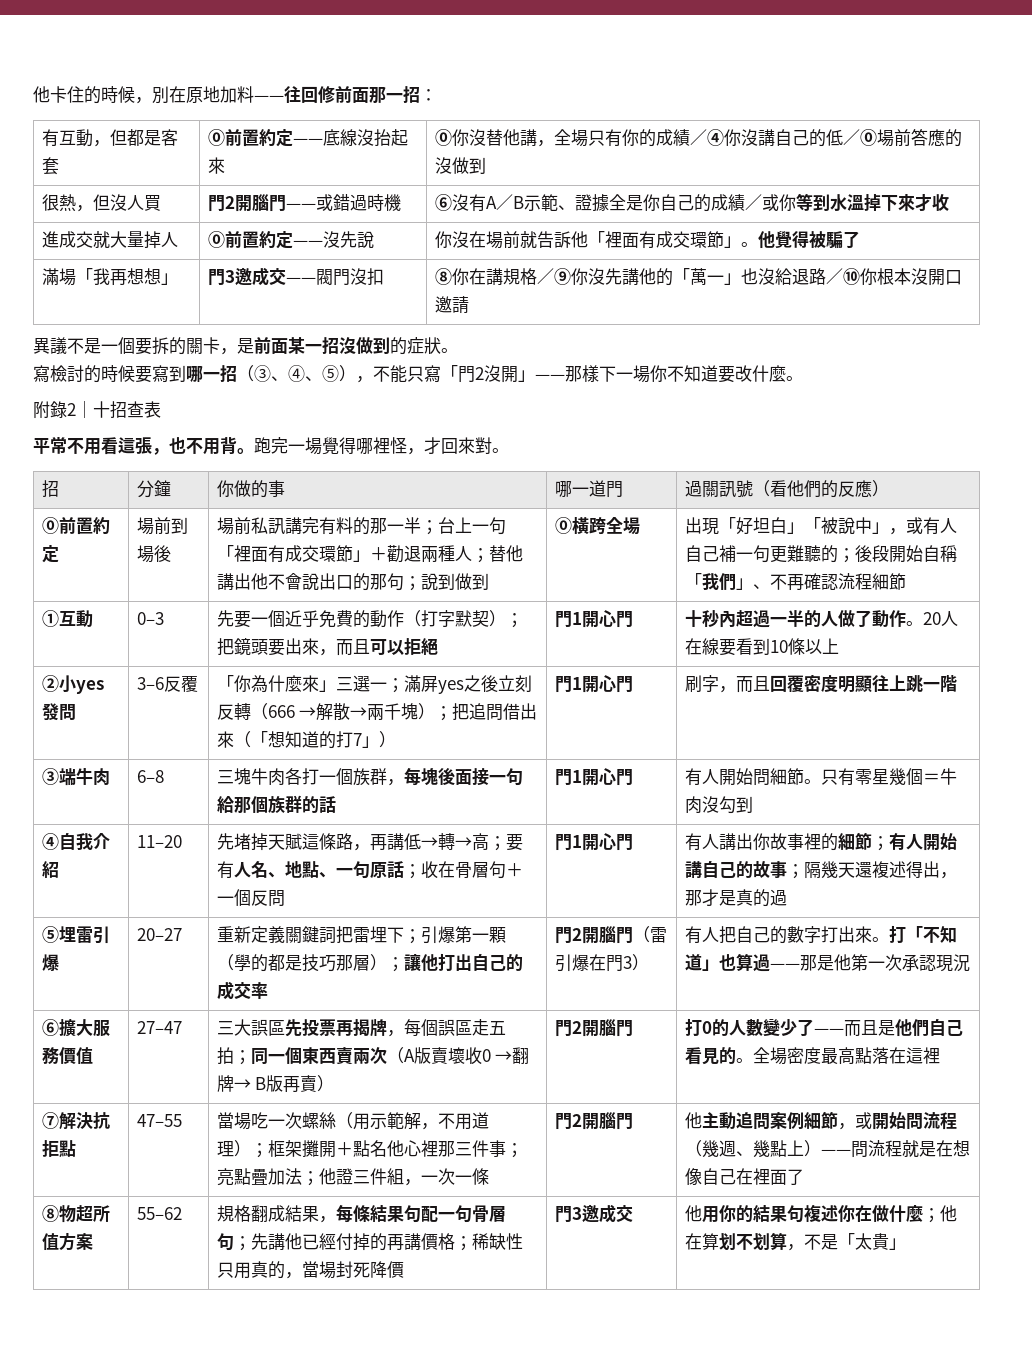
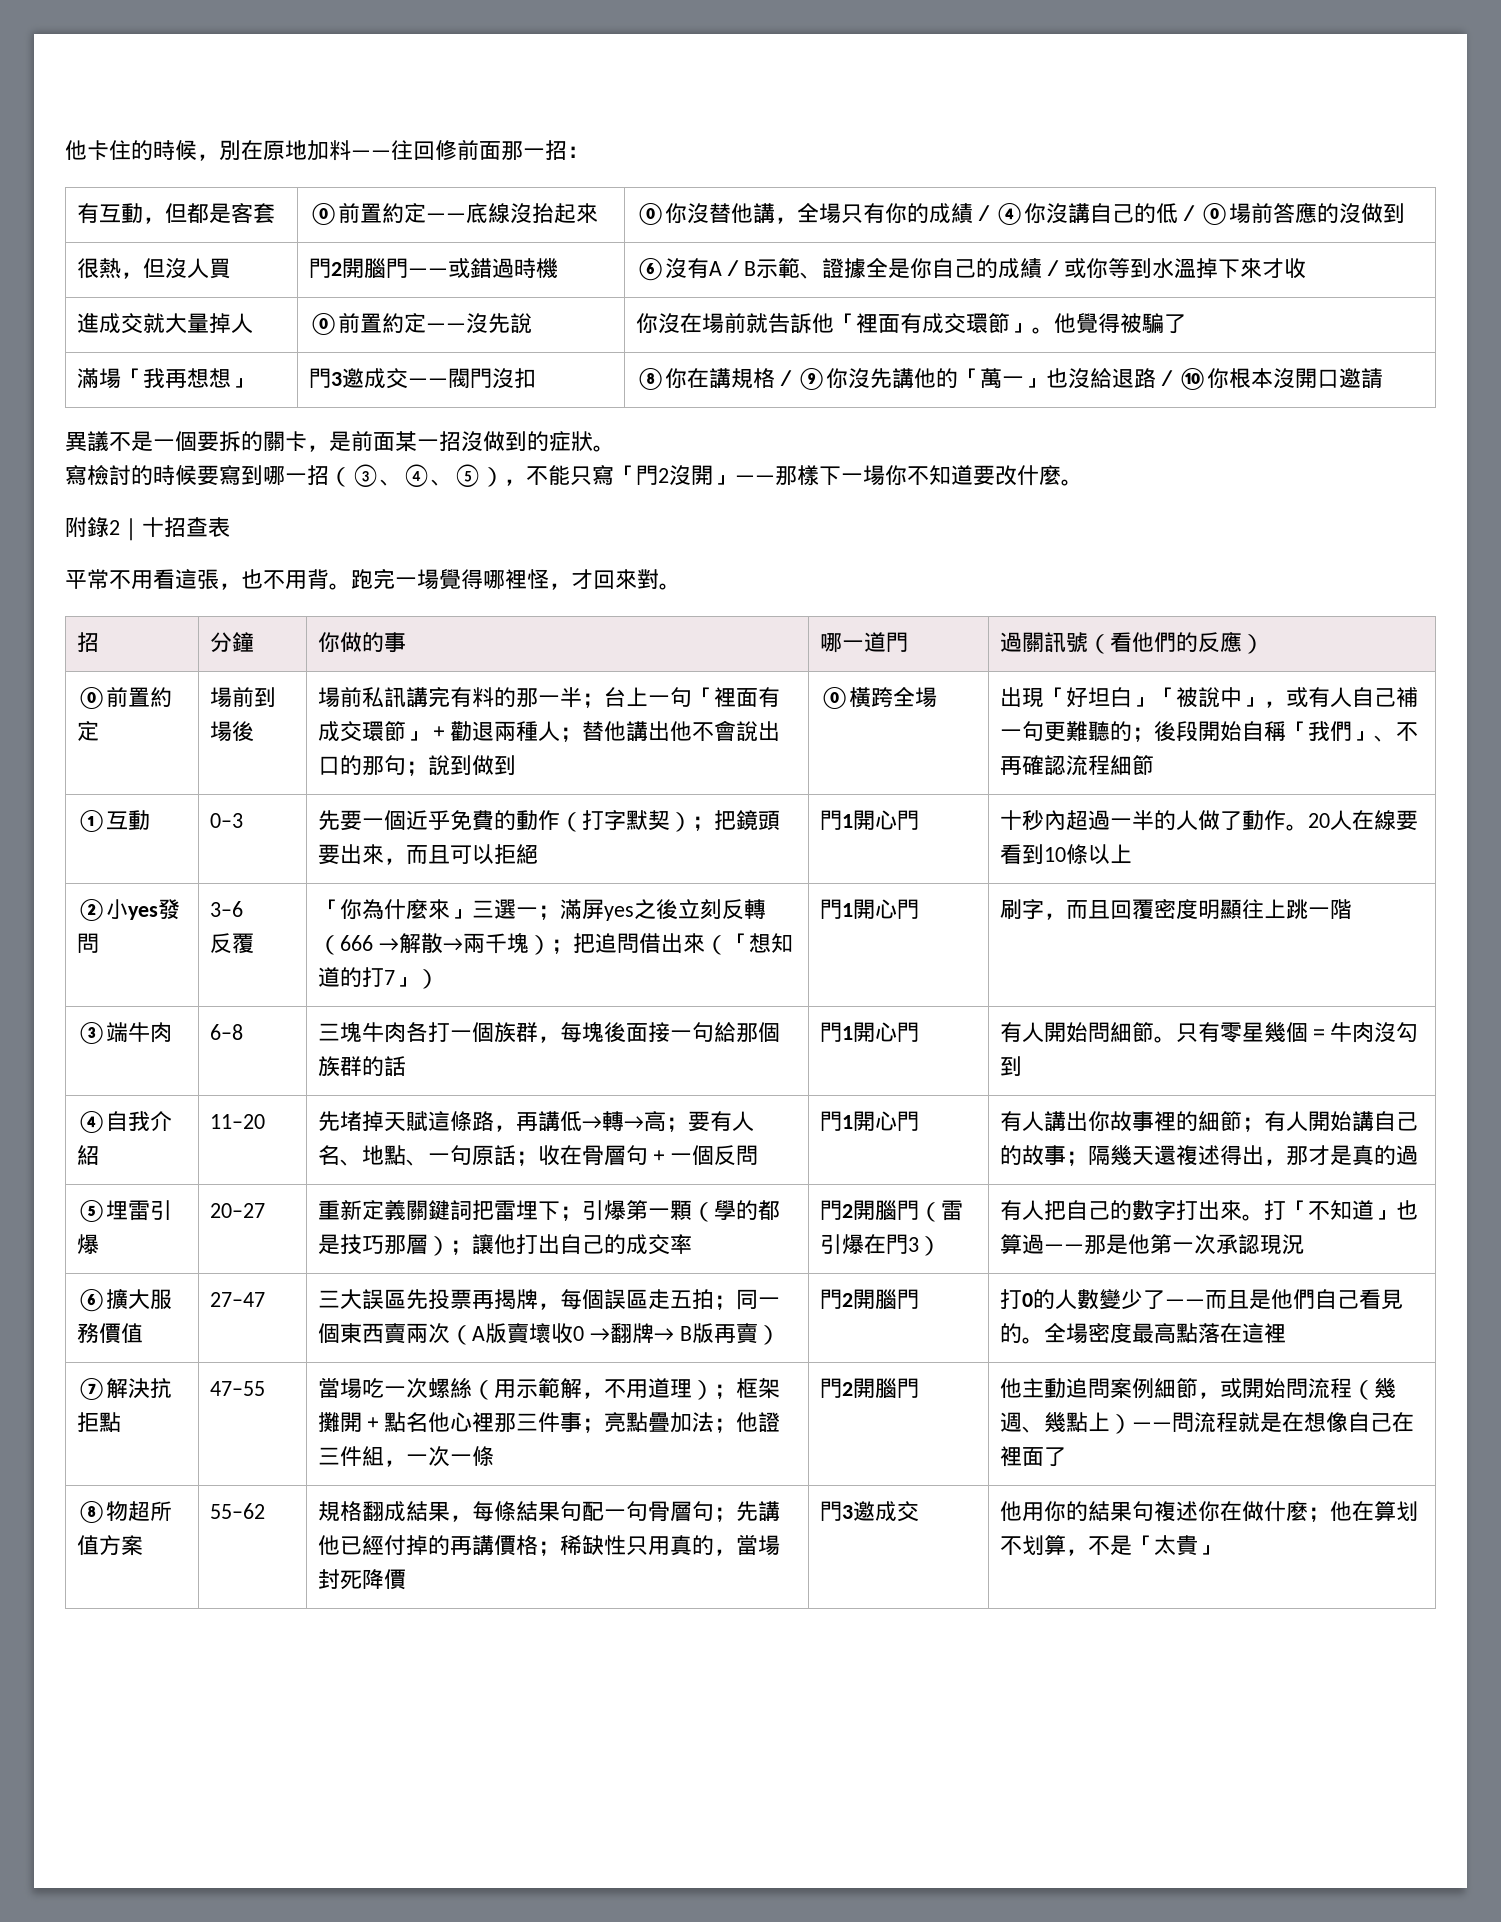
- 3–6反覆
+ 3–6
+ 反覆

